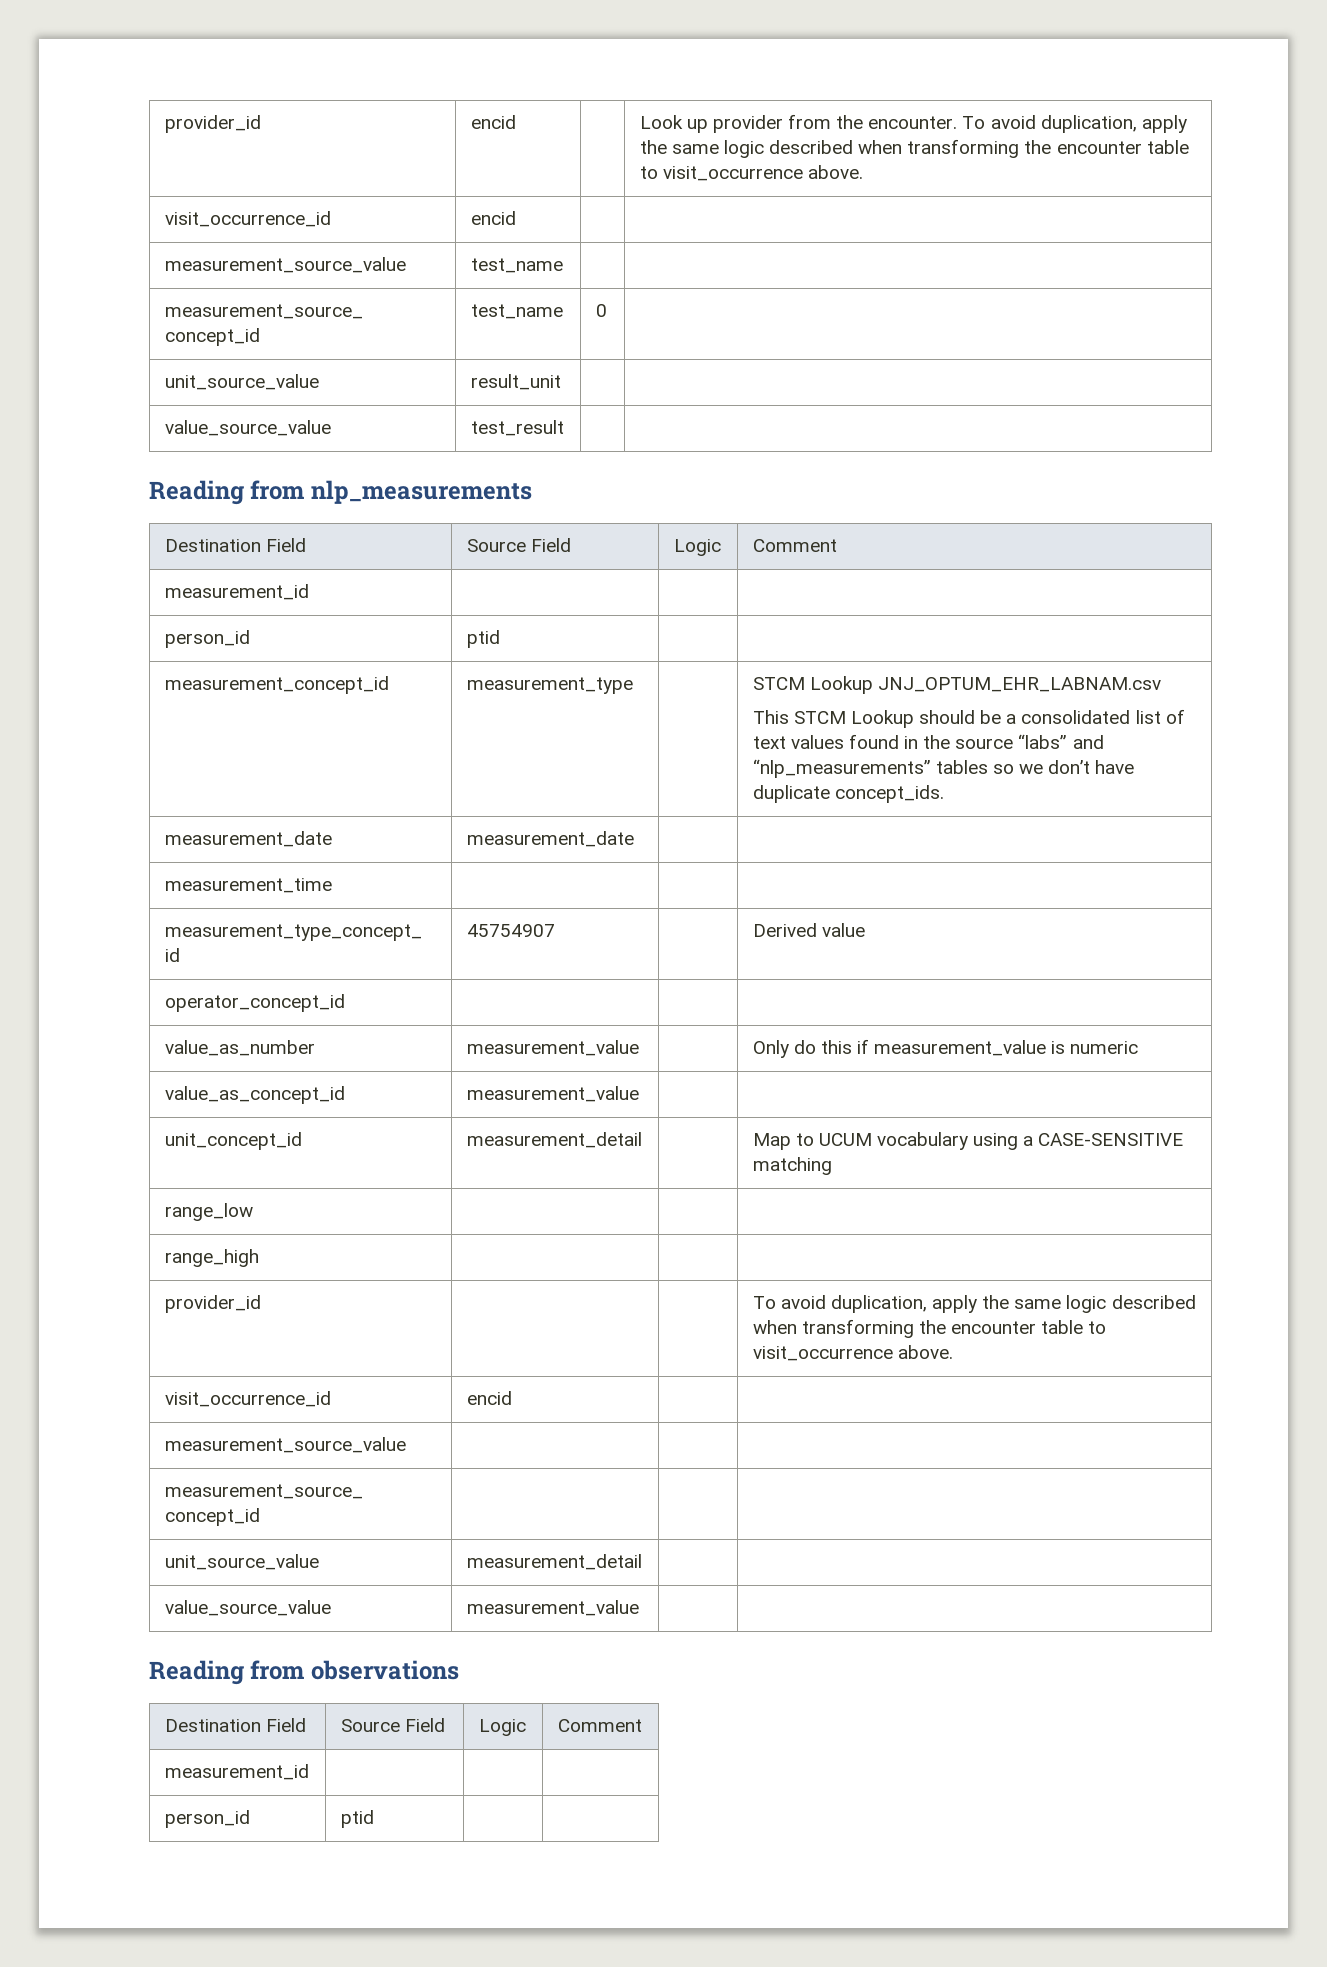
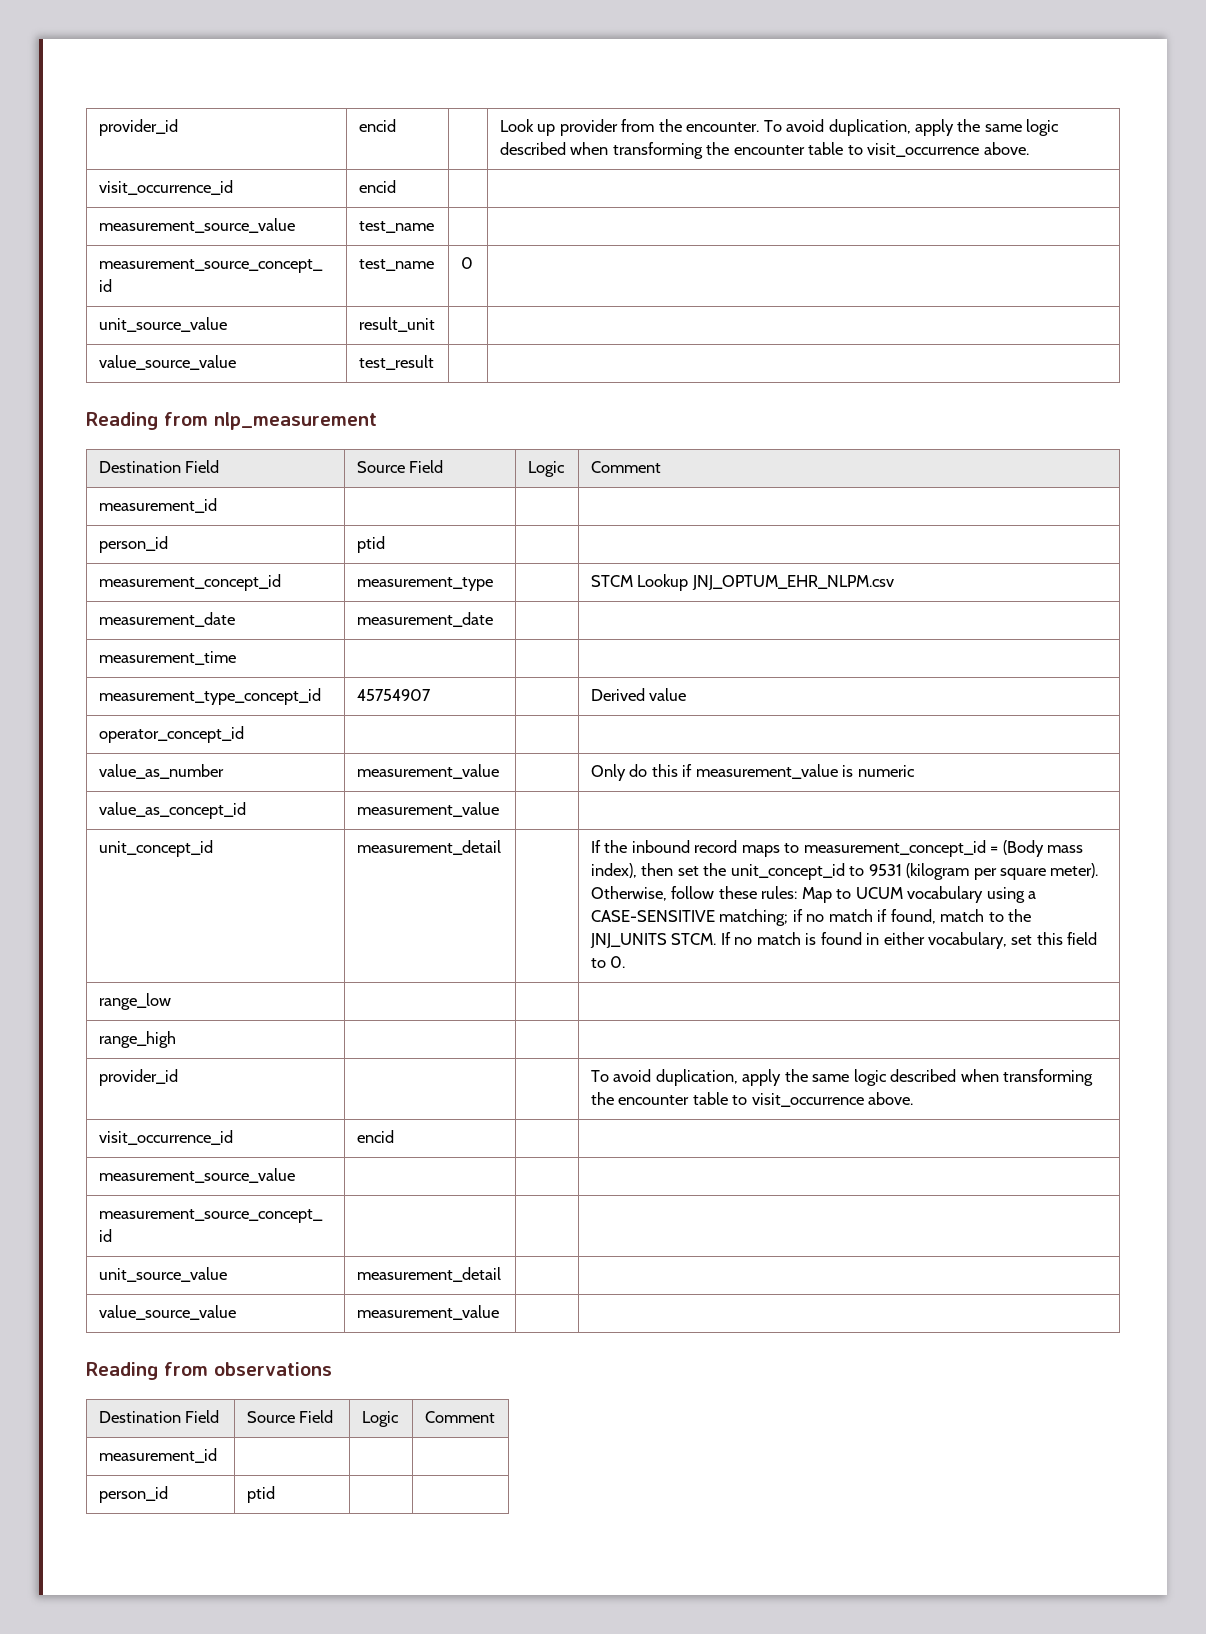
- Reading from nlp_measurements
+ Reading from nlp_measurement
- measurement_concept_id | measurement_type | | STCM Lookup JNJ_OPTUM_EHR_LABNAM.csv
- This STCM Lookup should be a consolidated list of text values found in the source “labs” and “nlp_measurements” tables so we don’t have duplicate concept_ids.
+ measurement_concept_id | measurement_type | | STCM Lookup JNJ_OPTUM_EHR_NLPM.csv
- Map to UCUM vocabulary using a CASE-SENSITIVE matching
+ If the inbound record maps to measurement_concept_id = (Body mass index), then set the unit_concept_id to 9531 (kilogram per square meter). Otherwise, follow these rules: Map to UCUM vocabulary using a CASE-SENSITIVE matching; if no match if found, match to the JNJ_UNITS STCM. If no match is found in either vocabulary, set this field to 0.

